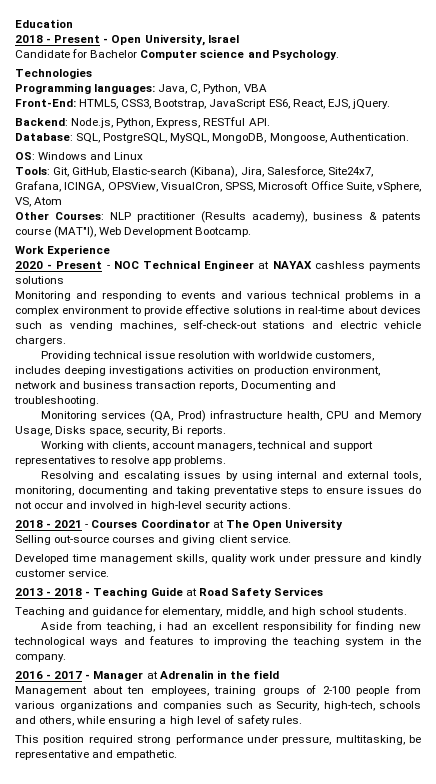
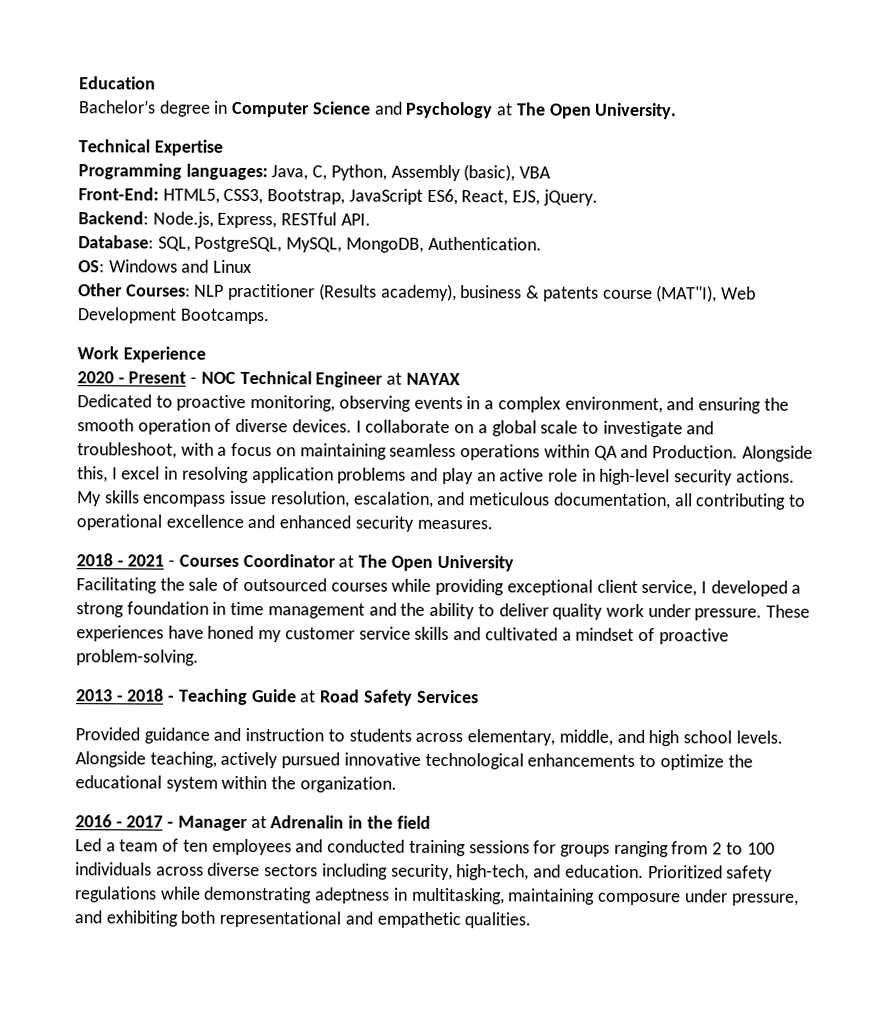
- 2018 - Present - Open University, Israel
- Candidate for Bachelor Computer science and Psychology.
- Technologies
+ Bachelor’s degree in Computer Science and Psychology at The Open University.
+ Technical Expertise
- Programming languages: Java, C, Python, VBA
+ Programming languages: Java, C, Python, Assembly (basic), VBA
- Backend: Node.js, Python, Express, RESTful API.
+ Backend: Node.js, Express, RESTful API.
- Database: SQL, PostgreSQL, MySQL, MongoDB, Mongoose, Authentication.
+ Database: SQL, PostgreSQL, MySQL, MongoDB, Authentication.
- Tools: Git, GitHub, Elastic-search (Kibana), Jira, Salesforce, Site24x7, Grafana, ICINGA, OPSView, VisualCron, SPSS, Microsoft Office Suite, vSphere, VS, Atom
- Other Courses: NLP practitioner (Results academy), business & patents course (MAT"I), Web Development Bootcamp.
+ Other Courses: NLP practitioner (Results academy), business & patents course (MAT"I), Web Development Bootcamps.
- 2020 - Present - NOC Technical Engineer at NAYAX cashless payments solutions
- Monitoring and responding to events and various technical problems in a complex environment to provide effective solutions in real-time about devices such as vending machines, self-check-out stations and electric vehicle chargers.
- Providing technical issue resolution with worldwide customers, includes deeping investigations activities on production environment, network and business transaction reports, Documenting and troubleshooting.
- Monitoring services (QA, Prod) infrastructure health, CPU and Memory Usage, Disks space, security, Bi reports.
- Working with clients, account managers, technical and support representatives to resolve app problems.
- Resolving and escalating issues by using internal and external tools, monitoring, documenting and taking preventative steps to ensure issues do not occur and involved in high-level security actions.
+ 2020 - Present - NOC Technical Engineer at NAYAX
+ Dedicated to proactive monitoring, observing events in a complex environment, and ensuring the smooth operation of diverse devices. I collaborate on a global scale to investigate and troubleshoot, with a focus on maintaining seamless operations within QA and Production. Alongside this, I excel in resolving application problems and play an active role in high-level security actions. My skills encompass issue resolution, escalation, and meticulous documentation, all contributing to operational excellence and enhanced security measures.
- Selling out-source courses and giving client service.
- Developed time management skills, quality work under pressure and kindly customer service.
+ Facilitating the sale of outsourced courses while providing exceptional client service, I developed a strong foundation in time management and the ability to deliver quality work under pressure. These experiences have honed my customer service skills and cultivated a mindset of proactive problem-solving.
- Teaching and guidance for elementary, middle, and high school students.
- Aside from teaching, i had an excellent responsibility for finding new technological ways and features to improving the teaching system in the company.
+ Provided guidance and instruction to students across elementary, middle, and high school levels. Alongside teaching, actively pursued innovative technological enhancements to optimize the educational system within the organization.
- Management about ten employees, training groups of 2-100 people from various organizations and companies such as Security, high-tech, schools and others, while ensuring a high level of safety rules.
- This position required strong performance under pressure, multitasking, be representative and empathetic.
+ Led a team of ten employees and conducted training sessions for groups ranging from 2 to 100 individuals across diverse sectors including security, high-tech, and education. Prioritized safety regulations while demonstrating adeptness in multitasking, maintaining composure under pressure, and exhibiting both representational and empathetic qualities.

